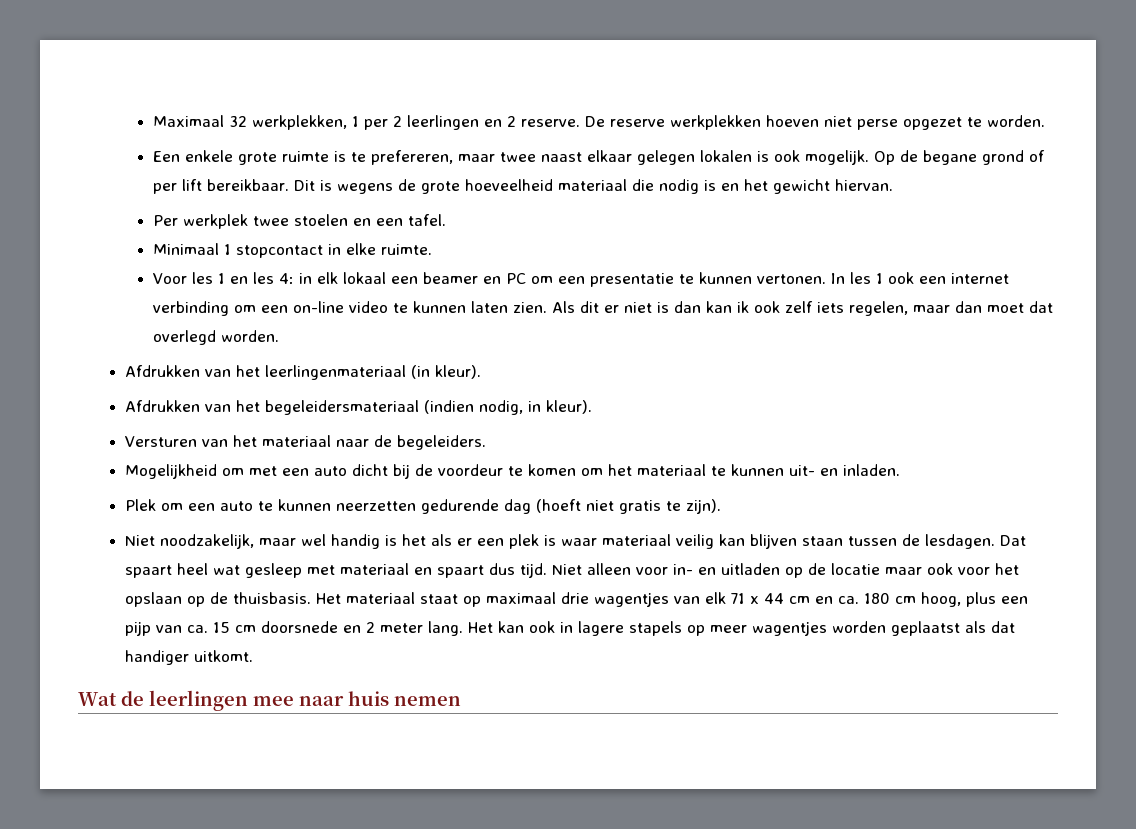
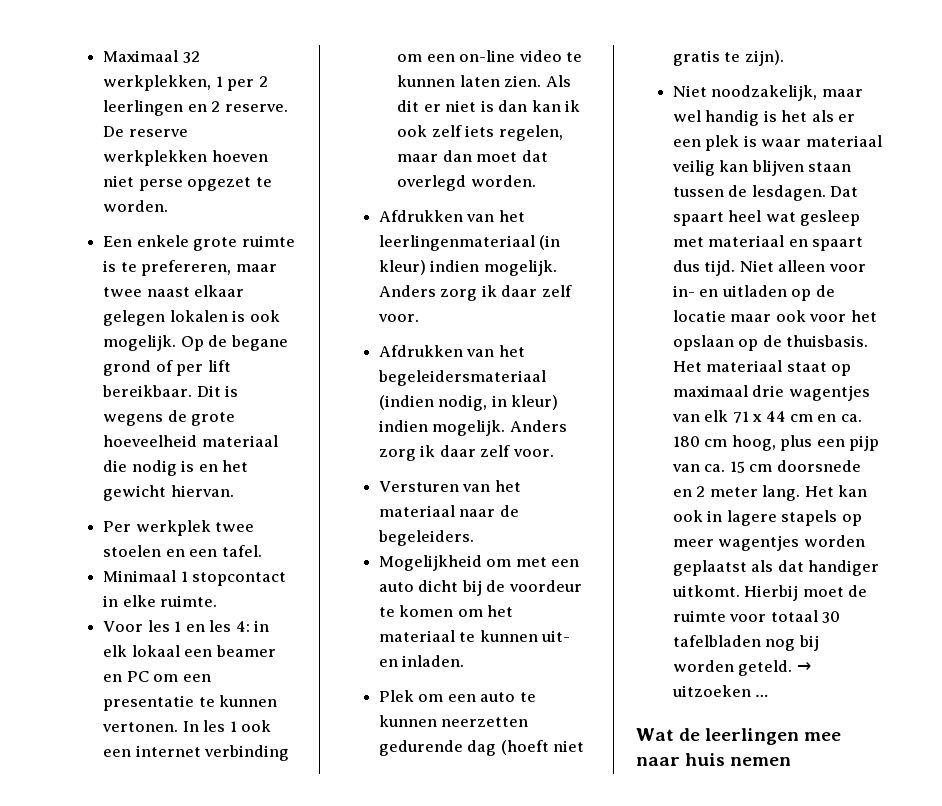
- Afdrukken van het leerlingenmateriaal (in kleur).
+ Afdrukken van het leerlingenmateriaal (in kleur) indien mogelijk. Anders zorg ik daar zelf voor.
- Afdrukken van het begeleidersmateriaal (indien nodig, in kleur).
+ Afdrukken van het begeleidersmateriaal (indien nodig, in kleur) indien mogelijk. Anders zorg ik daar zelf voor.
+ Hierbij moet de ruimte voor totaal 30 tafelbladen nog bij worden geteld. → uitzoeken …

